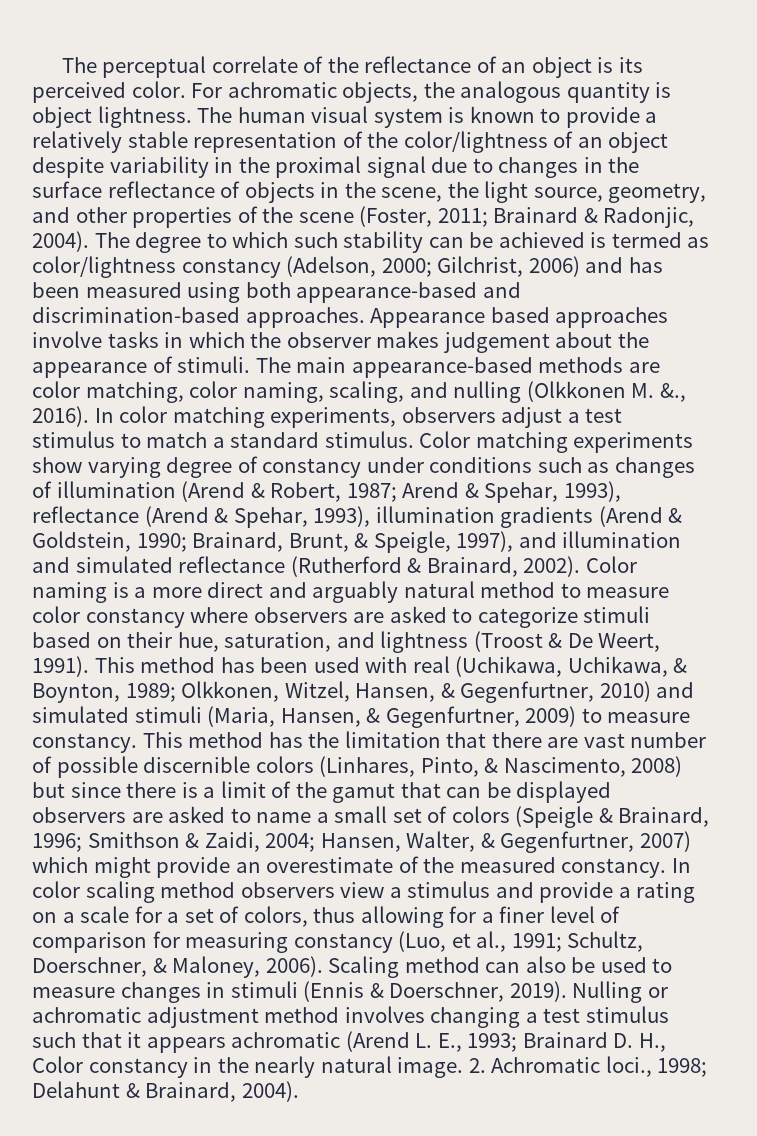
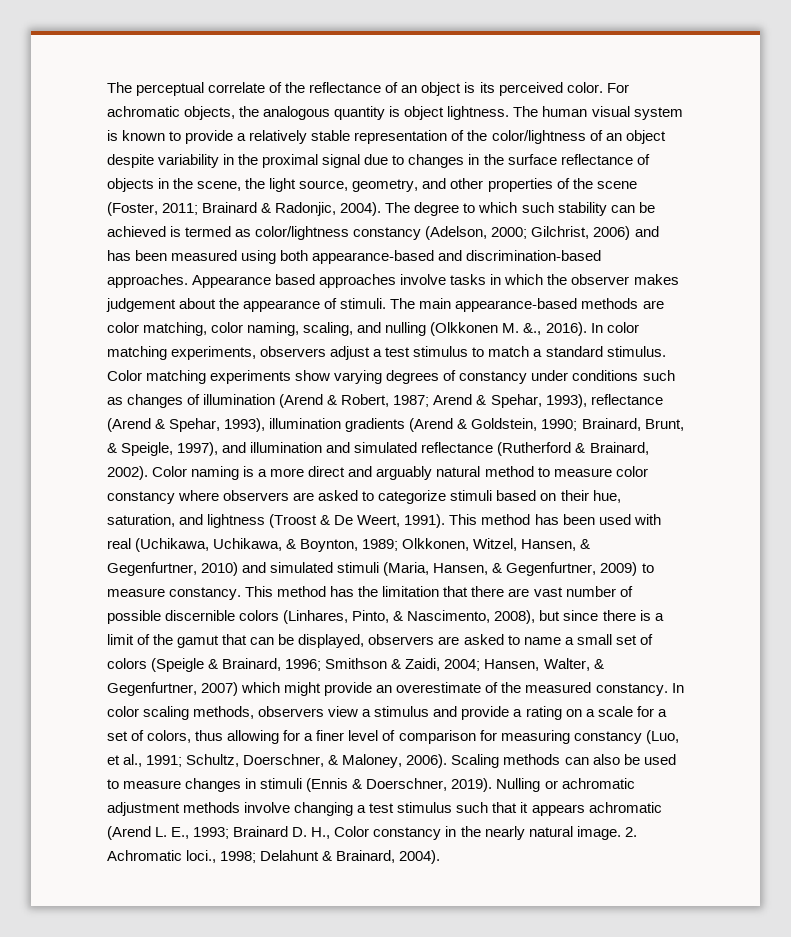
- Color matching experiments show varying degree of constancy under conditions such as changes of illumination (Arend & Robert, 1987; Arend & Spehar, 1993), reflectance (Arend & Spehar, 1993), illumination gradients (Arend & Goldstein, 1990; Brainard, Brunt, & Speigle, 1997), and illumination and simulated reflectance (Rutherford & Brainard, 2002).
+ Color matching experiments show varying degrees of constancy under conditions such as changes of illumination (Arend & Robert, 1987; Arend & Spehar, 1993), reflectance (Arend & Spehar, 1993), illumination gradients (Arend & Goldstein, 1990; Brainard, Brunt, & Speigle, 1997), and illumination and simulated reflectance (Rutherford & Brainard, 2002).
- This method has the limitation that there are vast number of possible discernible colors (Linhares, Pinto, & Nascimento, 2008) but since there is a limit of the gamut that can be displayed observers are asked to name a small set of colors (Speigle & Brainard, 1996;
+ This method has the limitation that there are vast number of possible discernible colors (Linhares, Pinto, & Nascimento, 2008), but since there is a limit of the gamut that can be displayed, observers are asked to name a small set of colors (Speigle & Brainard, 1996;
- In color scaling method observers view a stimulus and provide a rating on a scale for a set of colors, thus allowing for a finer level of comparison for measuring constancy (Luo, et al., 1991; Schultz, Doerschner, & Maloney, 2006).
+ In color scaling methods, observers view a stimulus and provide a rating on a scale for a set of colors, thus allowing for a finer level of comparison for measuring constancy (Luo, et al., 1991; Schultz, Doerschner, & Maloney, 2006).
- Scaling method can also be used to measure changes in stimuli (Ennis & Doerschner, 2019).
+ Scaling methods can also be used to measure changes in stimuli (Ennis & Doerschner, 2019).
- Nulling or achromatic adjustment method involves changing a test stimulus such that it appears achromatic (Arend L. E., 1993; Brainard D. H., Color constancy in the nearly natural image.
+ Nulling or achromatic adjustment methods involve changing a test stimulus such that it appears achromatic (Arend L. E., 1993; Brainard D. H., Color constancy in the nearly natural image.

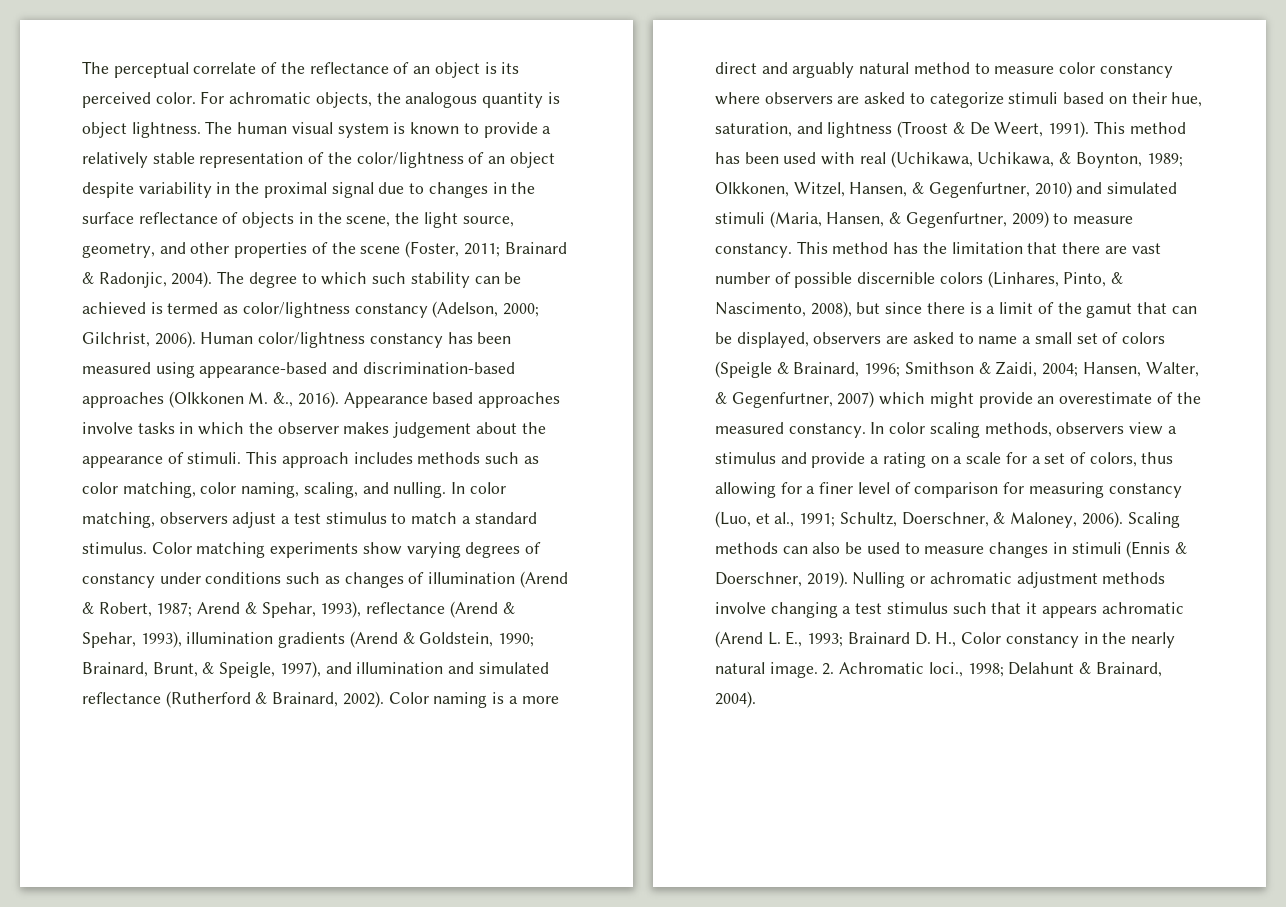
- The degree to which such stability can be achieved is termed as color/lightness constancy (Adelson, 2000; Gilchrist, 2006) and has been measured using both appearance-based and discrimination-based approaches.
+ The degree to which such stability can be achieved is termed as color/lightness constancy (Adelson, 2000; Gilchrist, 2006). Human color/lightness constancy has been measured using appearance-based and discrimination-based approaches (Olkkonen M. &., 2016).
- The main appearance-based methods are color matching, color naming, scaling, and nulling (Olkkonen M. &., 2016). In color matching experiments, observers adjust a test stimulus to match a standard stimulus.
+ This approach includes methods such as color matching, color naming, scaling, and nulling. In color matching, observers adjust a test stimulus to match a standard stimulus.

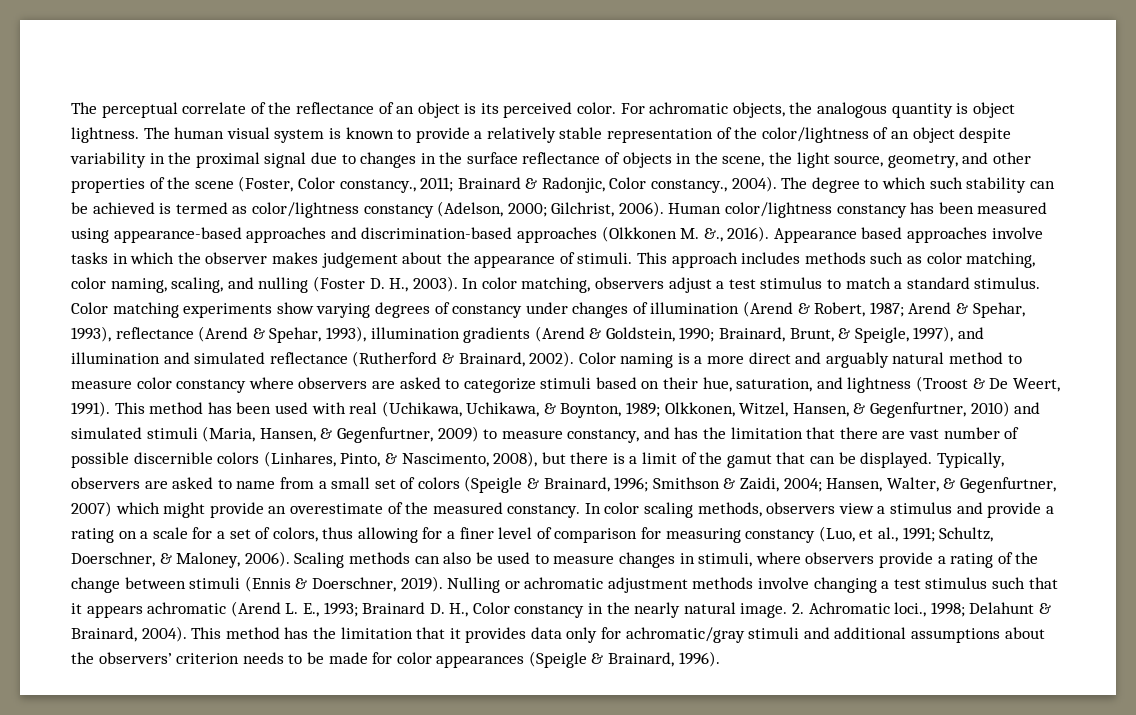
- The human visual system is known to provide a relatively stable representation of the color/lightness of an object despite variability in the proximal signal due to changes in the surface reflectance of objects in the scene, the light source, geometry, and other properties of the scene (Foster, 2011; Brainard & Radonjic, 2004).
+ The human visual system is known to provide a relatively stable representation of the color/lightness of an object despite variability in the proximal signal due to changes in the surface reflectance of objects in the scene, the light source, geometry, and other properties of the scene (Foster, Color constancy., 2011; Brainard & Radonjic, Color constancy., 2004).
- Human color/lightness constancy has been measured using appearance-based and discrimination-based approaches (Olkkonen M. &., 2016).
+ Human color/lightness constancy has been measured using appearance-based approaches and discrimination-based approaches (Olkkonen M. &., 2016).
- This approach includes methods such as color matching, color naming, scaling, and nulling.
+ This approach includes methods such as color matching, color naming, scaling, and nulling (Foster D. H., 2003).
- Color matching experiments show varying degrees of constancy under conditions such as changes of illumination (Arend & Robert, 1987; Arend & Spehar, 1993), reflectance (Arend & Spehar, 1993), illumination gradients (Arend & Goldstein, 1990; Brainard, Brunt, & Speigle, 1997), and illumination and simulated reflectance (Rutherford & Brainard, 2002).
+ Color matching experiments show varying degrees of constancy under changes of illumination (Arend & Robert, 1987; Arend & Spehar, 1993), reflectance (Arend & Spehar, 1993), illumination gradients (Arend & Goldstein, 1990; Brainard, Brunt, & Speigle, 1997), and illumination and simulated reflectance (Rutherford & Brainard, 2002).
- Olkkonen, Witzel, Hansen, & Gegenfurtner, 2010) and simulated stimuli (Maria, Hansen, & Gegenfurtner, 2009) to measure constancy. This method has the limitation that there are vast number of possible discernible colors (Linhares, Pinto, & Nascimento, 2008), but since there is a limit of the gamut that can be displayed, observers are asked to name a small set of colors (Speigle & Brainard, 1996;
+ Olkkonen, Witzel, Hansen, & Gegenfurtner, 2010) and simulated stimuli (Maria, Hansen, & Gegenfurtner, 2009) to measure constancy, and has the limitation that there are vast number of possible discernible colors (Linhares, Pinto, & Nascimento, 2008), but there is a limit of the gamut that can be displayed. Typically, observers are asked to name from a small set of colors (Speigle & Brainard, 1996;
- Scaling methods can also be used to measure changes in stimuli (Ennis & Doerschner, 2019).
+ Scaling methods can also be used to measure changes in stimuli, where observers provide a rating of the change between stimuli (Ennis & Doerschner, 2019).
+ This method has the limitation that it provides data only for achromatic/gray stimuli and additional assumptions about the observers’ criterion needs to be made for color appearances (Speigle & Brainard, 1996).

